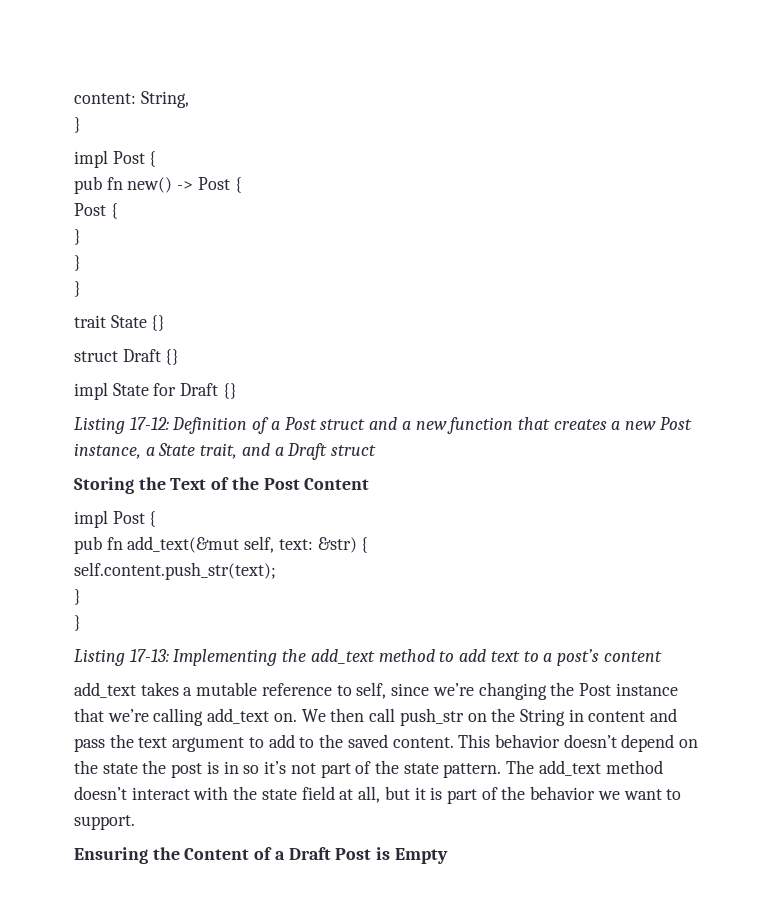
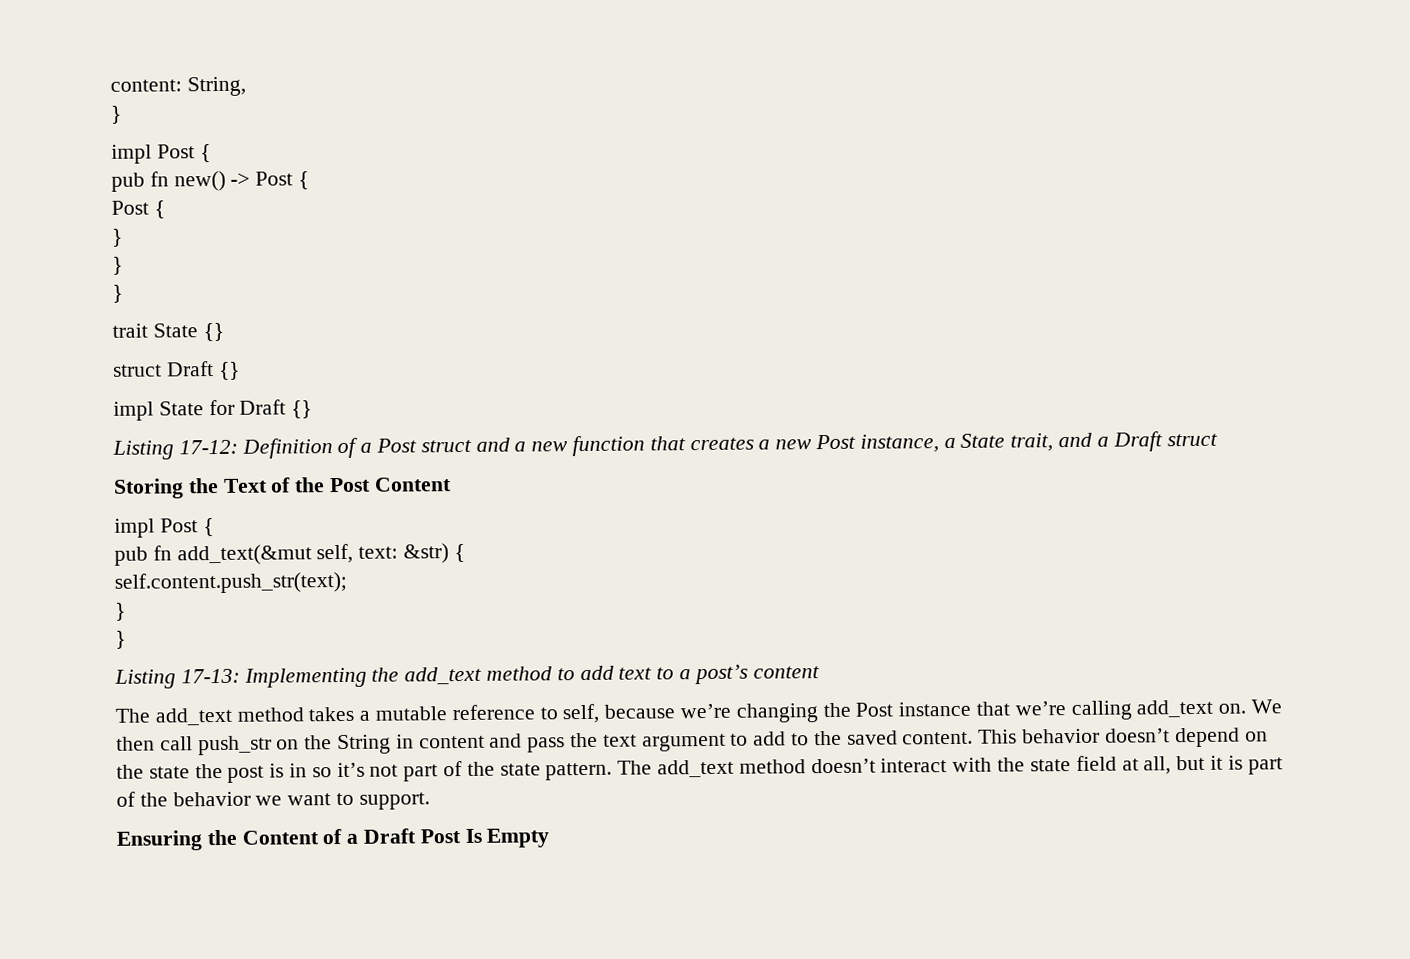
- add_text takes a mutable reference to self, since we’re changing the Post instance that we’re calling add_text on.
+ The add_text method takes a mutable reference to self, because we’re changing the Post instance that we’re calling add_text on.
- Ensuring the Content of a Draft Post is Empty
+ Ensuring the Content of a Draft Post Is Empty

